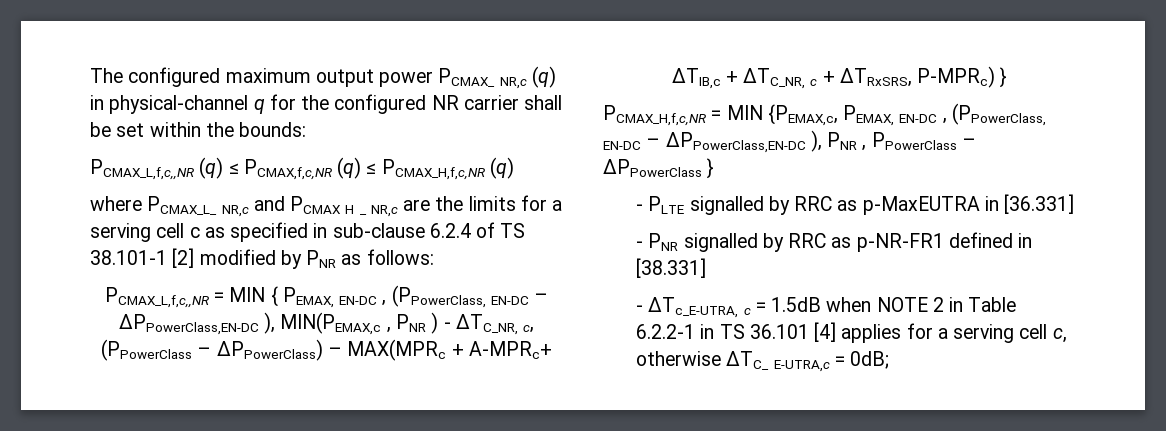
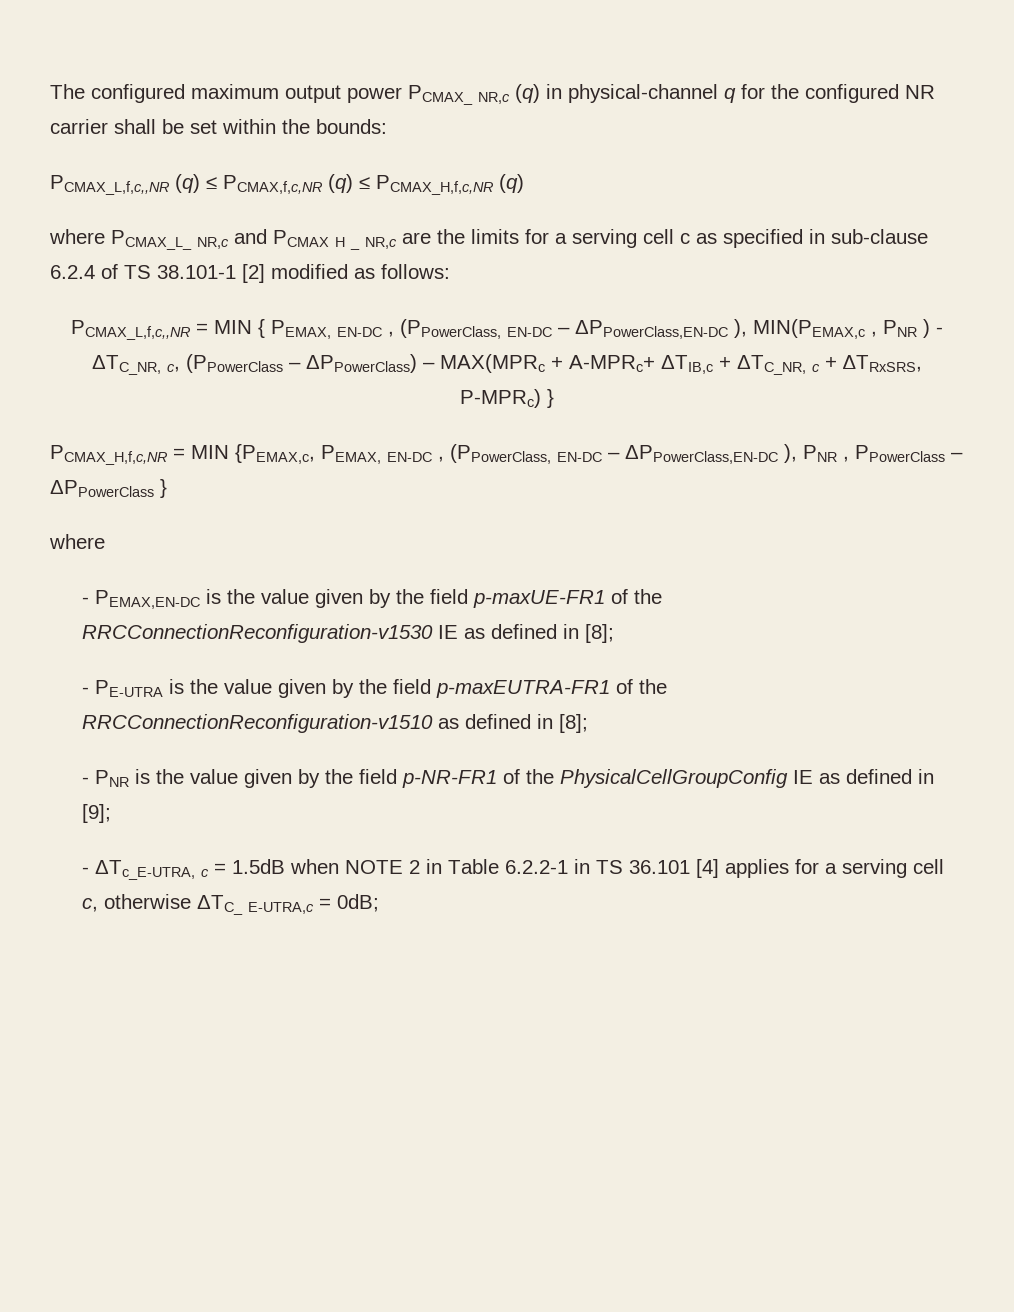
- where PCMAX_L_ NR,c and PCMAX H _ NR,c are the limits for a serving cell c as specified in sub-clause 6.2.4 of TS 38.101-1 [2] modified by PNR as follows:
+ where PCMAX_L_ NR,c and PCMAX H _ NR,c are the limits for a serving cell c as specified in sub-clause 6.2.4 of TS 38.101-1 [2] modified as follows:
  PCMAX_H,f,c,NR = MIN {PEMAX,c, PEMAX, EN-DC , (PPowerClass, EN-DC – ΔPPowerClass,EN-DC ), PNR , PPowerClass – ΔPPowerClass }
- - PLTE signalled by RRC as p-MaxEUTRA in [36.331]
- - PNR signalled by RRC as p-NR-FR1 defined in [38.331]
+ where
+ - PEMAX,EN-DC is the value given by the field p-maxUE-FR1 of the RRCConnectionReconfiguration-v1530 IE as defined in [8];
+ - PE-UTRA is the value given by the field p-maxEUTRA-FR1 of the RRCConnectionReconfiguration-v1510 as defined in [8];
+ - PNR is the value given by the field p-NR-FR1 of the PhysicalCellGroupConfig IE as defined in [9];

